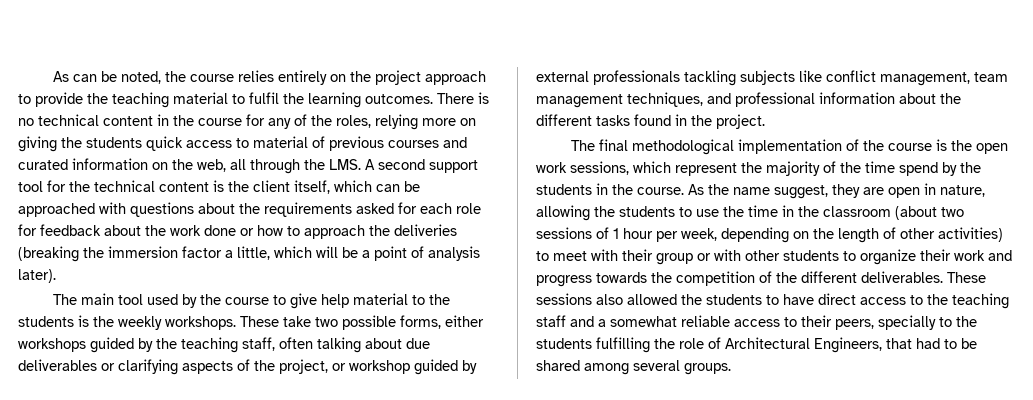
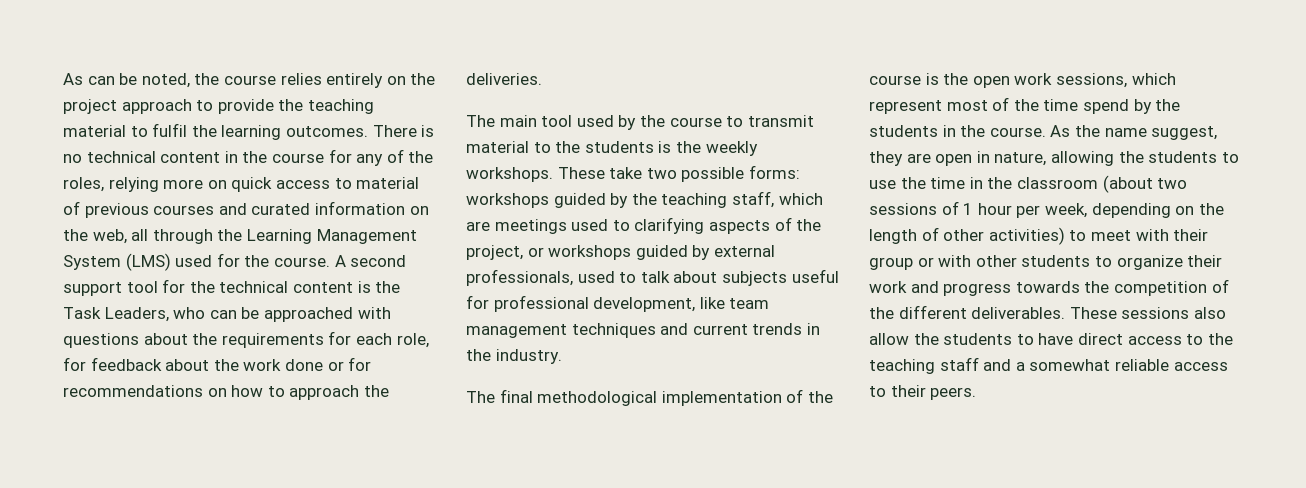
- There is no technical content in the course for any of the roles, relying more on giving the students quick access to material of previous courses and curated information on the web, all through the LMS. A second support tool for the technical content is the client itself, which can be approached with questions about the requirements asked for each role for feedback about the work done or how to approach the deliveries (breaking the immersion factor a little, which will be a point of analysis later).
+ There is no technical content in the course for any of the roles, relying more on quick access to material of previous courses and curated information on the web, all through the Learning Management System (LMS) used for the course. A second support tool for the technical content is the Task Leaders, who can be approached with questions about the requirements for each role, for feedback about the work done or for recommendations on how to approach the deliveries.
- The main tool used by the course to give help material to the students is the weekly workshops.
+ The main tool used by the course to transmit material to the students is the weekly workshops.
- These take two possible forms, either workshops guided by the teaching staff, often talking about due deliverables or clarifying aspects of the project, or workshop guided by external professionals tackling subjects like conflict management, team management techniques, and professional information about the different tasks found in the project.
+ These take two possible forms: workshops guided by the teaching staff, which are meetings used to clarifying aspects of the project, or workshops guided by external professionals, used to talk about subjects useful for professional development, like team management techniques and current trends in the industry.
- The final methodological implementation of the course is the open work sessions, which represent the majority of the time spend by the students in the course.
+ The final methodological implementation of the course is the open work sessions, which represent most of the time spend by the students in the course.
- These sessions also allowed the students to have direct access to the teaching staff and a somewhat reliable access to their peers, specially to the students fulfilling the role of Architectural Engineers, that had to be shared among several groups.
+ These sessions also allow the students to have direct access to the teaching staff and a somewhat reliable access to their peers.

